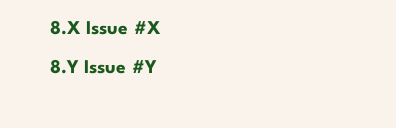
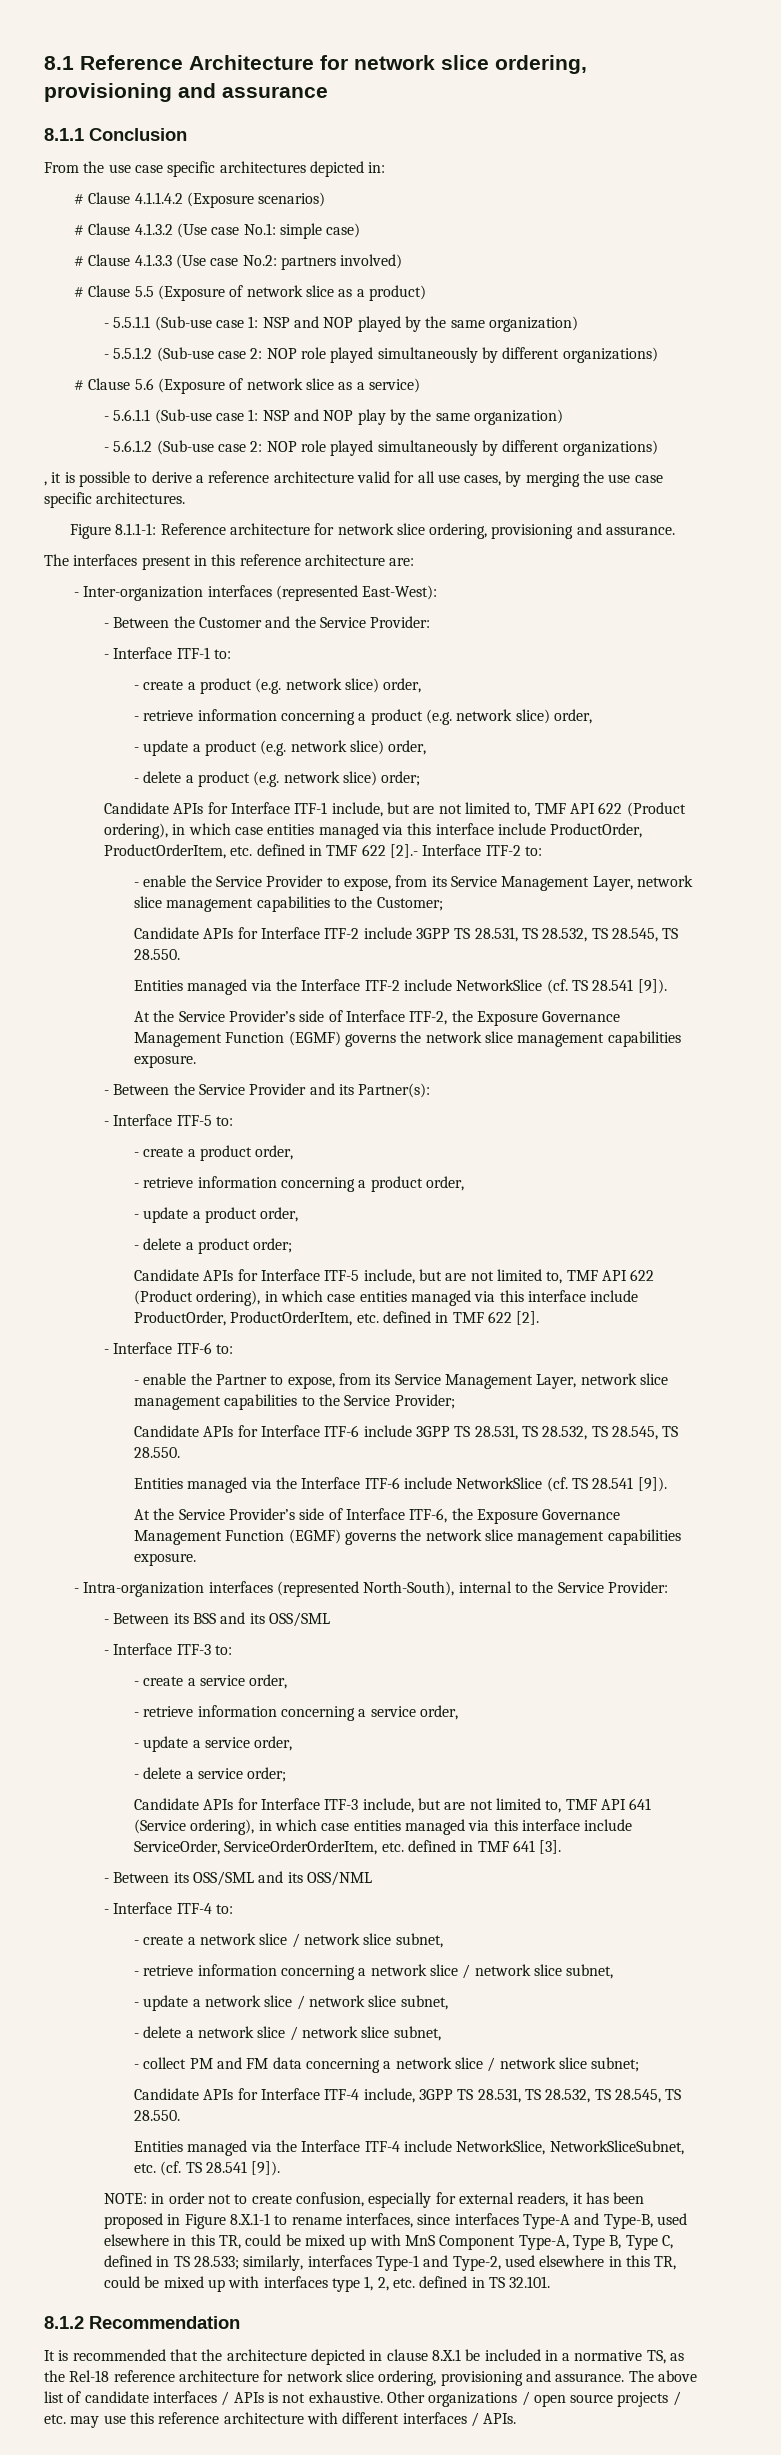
- 8.X Issue #X
- 8.Y Issue #Y
+ 8.1 Reference Architecture for network slice ordering, provisioning and assurance
+ 8.1.1 Conclusion
+ From the use case specific architectures depicted in:
+ # Clause 4.1.1.4.2 (Exposure scenarios)
+ # Clause 4.1.3.2 (Use case No.1: simple case)
+ # Clause 4.1.3.3 (Use case No.2: partners involved)
+ # Clause 5.5 (Exposure of network slice as a product)
+ - 5.5.1.1 (Sub-use case 1: NSP and NOP played by the same organization)
+ - 5.5.1.2 (Sub-use case 2: NOP role played simultaneously by different organizations)
+ # Clause 5.6 (Exposure of network slice as a service)
+ - 5.6.1.1 (Sub-use case 1: NSP and NOP play by the same organization)
+ - 5.6.1.2 (Sub-use case 2: NOP role played simultaneously by different organizations)
+ , it is possible to derive a reference architecture valid for all use cases, by merging the use case specific architectures.
+ Figure 8.1.1-1: Reference architecture for network slice ordering, provisioning and assurance.
+ The interfaces present in this reference architecture are:
+ - Inter-organization interfaces (represented East-West):
+ - Between the Customer and the Service Provider:
+ - Interface ITF-1 to:
+ - create a product (e.g. network slice) order,
+ - retrieve information concerning a product (e.g. network slice) order,
+ - update a product (e.g. network slice) order,
+ - delete a product (e.g. network slice) order;
+ Candidate APIs for Interface ITF-1 include, but are not limited to, TMF API 622 (Product ordering), in which case entities managed via this interface include ProductOrder, ProductOrderItem, etc. defined in TMF 622 [2].- Interface ITF-2 to:
+ - enable the Service Provider to expose, from its Service Management Layer, network slice management capabilities to the Customer;
+ Candidate APIs for Interface ITF-2 include 3GPP TS 28.531, TS 28.532, TS 28.545, TS 28.550.
+ Entities managed via the Interface ITF-2 include NetworkSlice (cf. TS 28.541 [9]).
+ At the Service Provider’s side of Interface ITF-2, the Exposure Governance Management Function (EGMF) governs the network slice management capabilities exposure.
+ - Between the Service Provider and its Partner(s):
+ - Interface ITF-5 to:
+ - create a product order,
+ - retrieve information concerning a product order,
+ - update a product order,
+ - delete a product order;
+ Candidate APIs for Interface ITF-5 include, but are not limited to, TMF API 622 (Product ordering), in which case entities managed via this interface include ProductOrder, ProductOrderItem, etc. defined in TMF 622 [2].
+ - Interface ITF-6 to:
+ - enable the Partner to expose, from its Service Management Layer, network slice management capabilities to the Service Provider;
+ Candidate APIs for Interface ITF-6 include 3GPP TS 28.531, TS 28.532, TS 28.545, TS 28.550.
+ Entities managed via the Interface ITF-6 include NetworkSlice (cf. TS 28.541 [9]).
+ At the Service Provider’s side of Interface ITF-6, the Exposure Governance Management Function (EGMF) governs the network slice management capabilities exposure.
+ - Intra-organization interfaces (represented North-South), internal to the Service Provider:
+ - Between its BSS and its OSS/SML
+ - Interface ITF-3 to:
+ - create a service order,
+ - retrieve information concerning a service order,
+ - update a service order,
+ - delete a service order;
+ Candidate APIs for Interface ITF-3 include, but are not limited to, TMF API 641 (Service ordering), in which case entities managed via this interface include ServiceOrder, ServiceOrderOrderItem, etc. defined in TMF 641 [3].
+ - Between its OSS/SML and its OSS/NML
+ - Interface ITF-4 to:
+ - create a network slice / network slice subnet,
+ - retrieve information concerning a network slice / network slice subnet,
+ - update a network slice / network slice subnet,
+ - delete a network slice / network slice subnet,
+ - collect PM and FM data concerning a network slice / network slice subnet;
+ Candidate APIs for Interface ITF-4 include, 3GPP TS 28.531, TS 28.532, TS 28.545, TS 28.550.
+ Entities managed via the Interface ITF-4 include NetworkSlice, NetworkSliceSubnet, etc. (cf. TS 28.541 [9]).
+ NOTE: in order not to create confusion, especially for external readers, it has been proposed in Figure 8.X.1-1 to rename interfaces, since interfaces Type-A and Type-B, used elsewhere in this TR, could be mixed up with MnS Component Type-A, Type B, Type C, defined in TS 28.533; similarly, interfaces Type-1 and Type-2, used elsewhere in this TR, could be mixed up with interfaces type 1, 2, etc. defined in TS 32.101.
+ 8.1.2 Recommendation
+ It is recommended that the architecture depicted in clause 8.X.1 be included in a normative TS, as the Rel-18 reference architecture for network slice ordering, provisioning and assurance. The above list of candidate interfaces / APIs is not exhaustive. Other organizations / open source projects / etc. may use this reference architecture with different interfaces / APIs.

